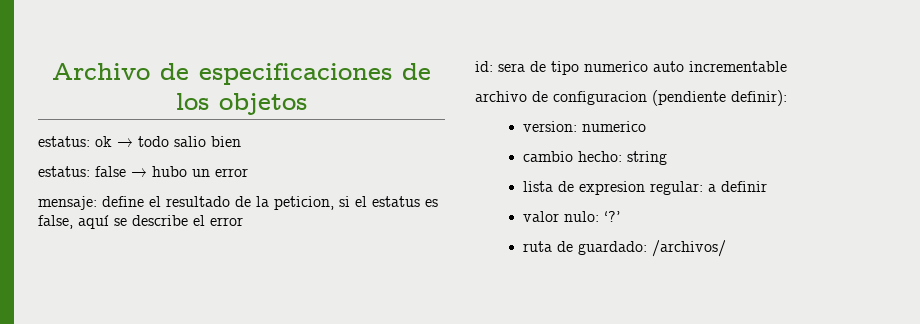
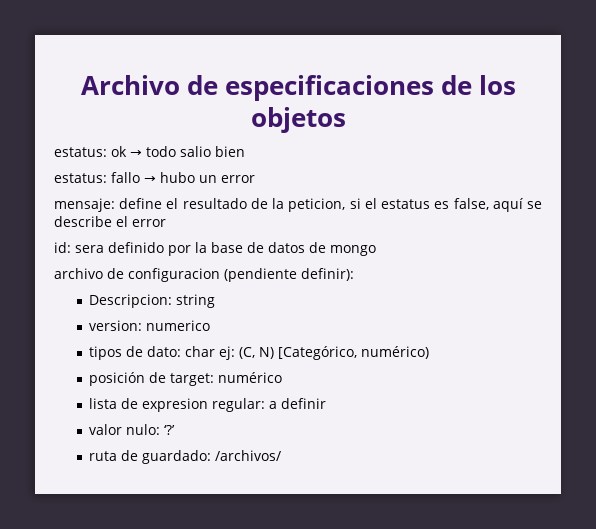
- estatus: false → hubo un error
+ estatus: fallo → hubo un error
- id: sera de tipo numerico auto incrementable
+ id: sera definido por la base de datos de mongo
+ Descripcion: string
- cambio hecho: string
+ tipos de dato: char ej: (C, N) [Categórico, numérico)
+ posición de target: numérico

